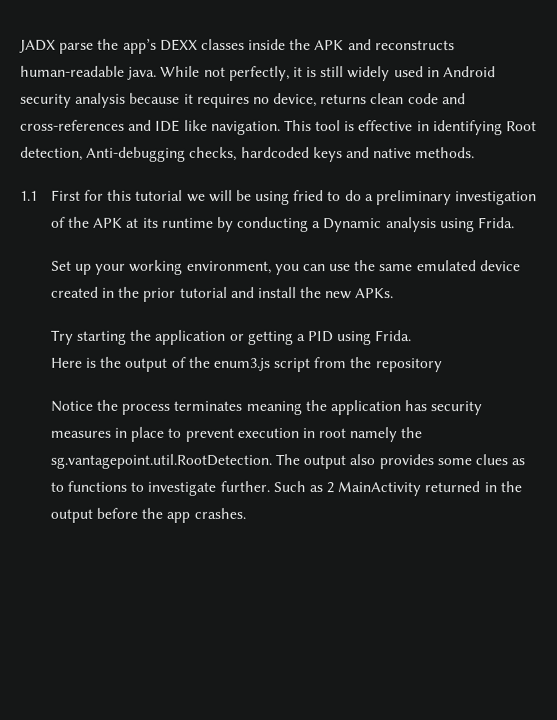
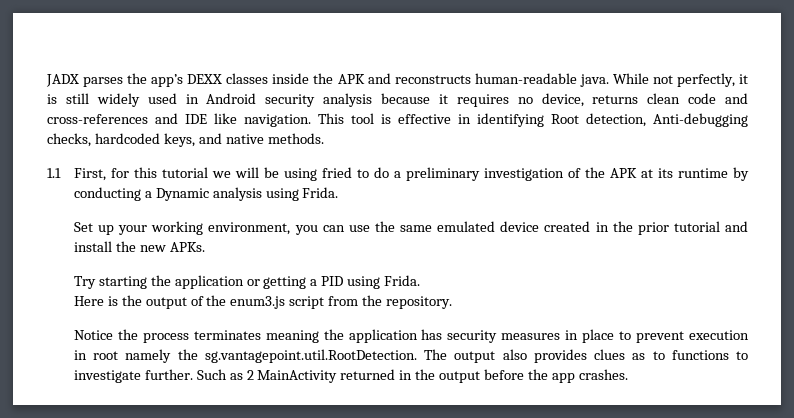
- JADX parse the app’s DEXX classes inside the APK and reconstructs human-readable java.
+ JADX parses the app’s DEXX classes inside the APK and reconstructs human-readable java.
- This tool is effective in identifying Root detection, Anti-debugging checks, hardcoded keys and native methods.
+ This tool is effective in identifying Root detection, Anti-debugging checks, hardcoded keys, and native methods.
- 1.1 First for this tutorial we will be using fried to do a preliminary investigation of the APK at its runtime by conducting a Dynamic analysis using Frida.
+ 1.1 First, for this tutorial we will be using fried to do a preliminary investigation of the APK at its runtime by conducting a Dynamic analysis using Frida.
- Here is the output of the enum3.js script from the repository
+ Here is the output of the enum3.js script from the repository.
- Notice the process terminates meaning the application has security measures in place to prevent execution in root namely the sg.vantagepoint.util.RootDetection. The output also provides some clues as to functions to investigate further.
+ Notice the process terminates meaning the application has security measures in place to prevent execution in root namely the sg.vantagepoint.util.RootDetection. The output also provides clues as to functions to investigate further.

